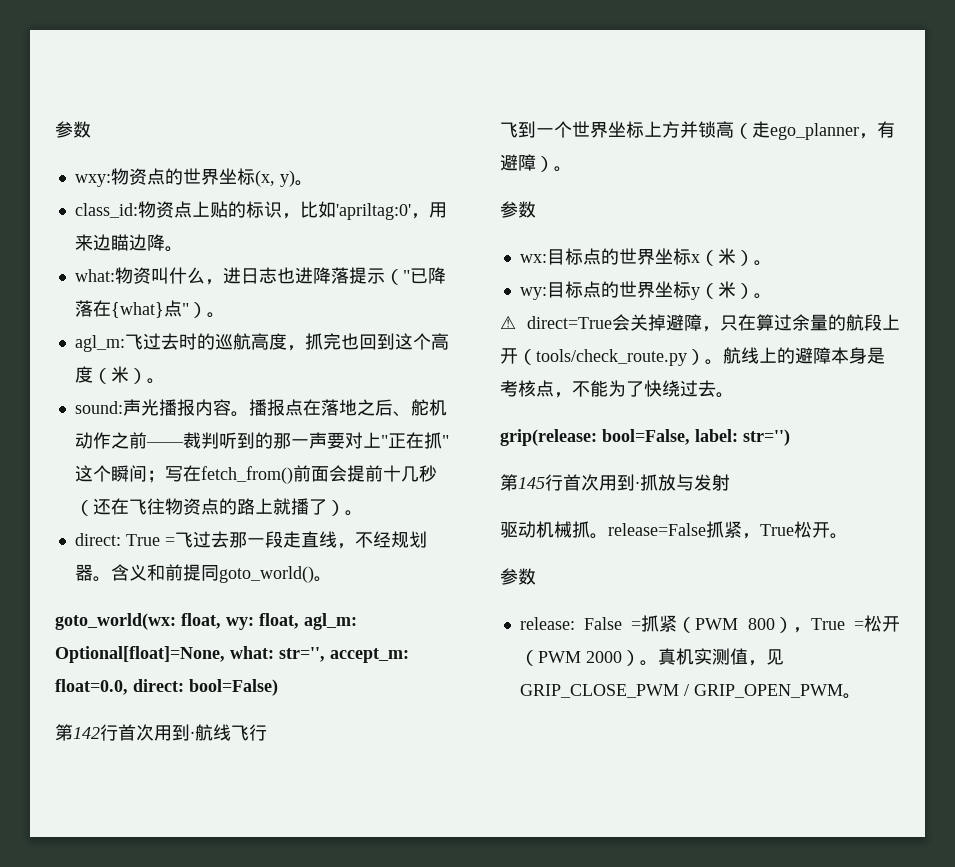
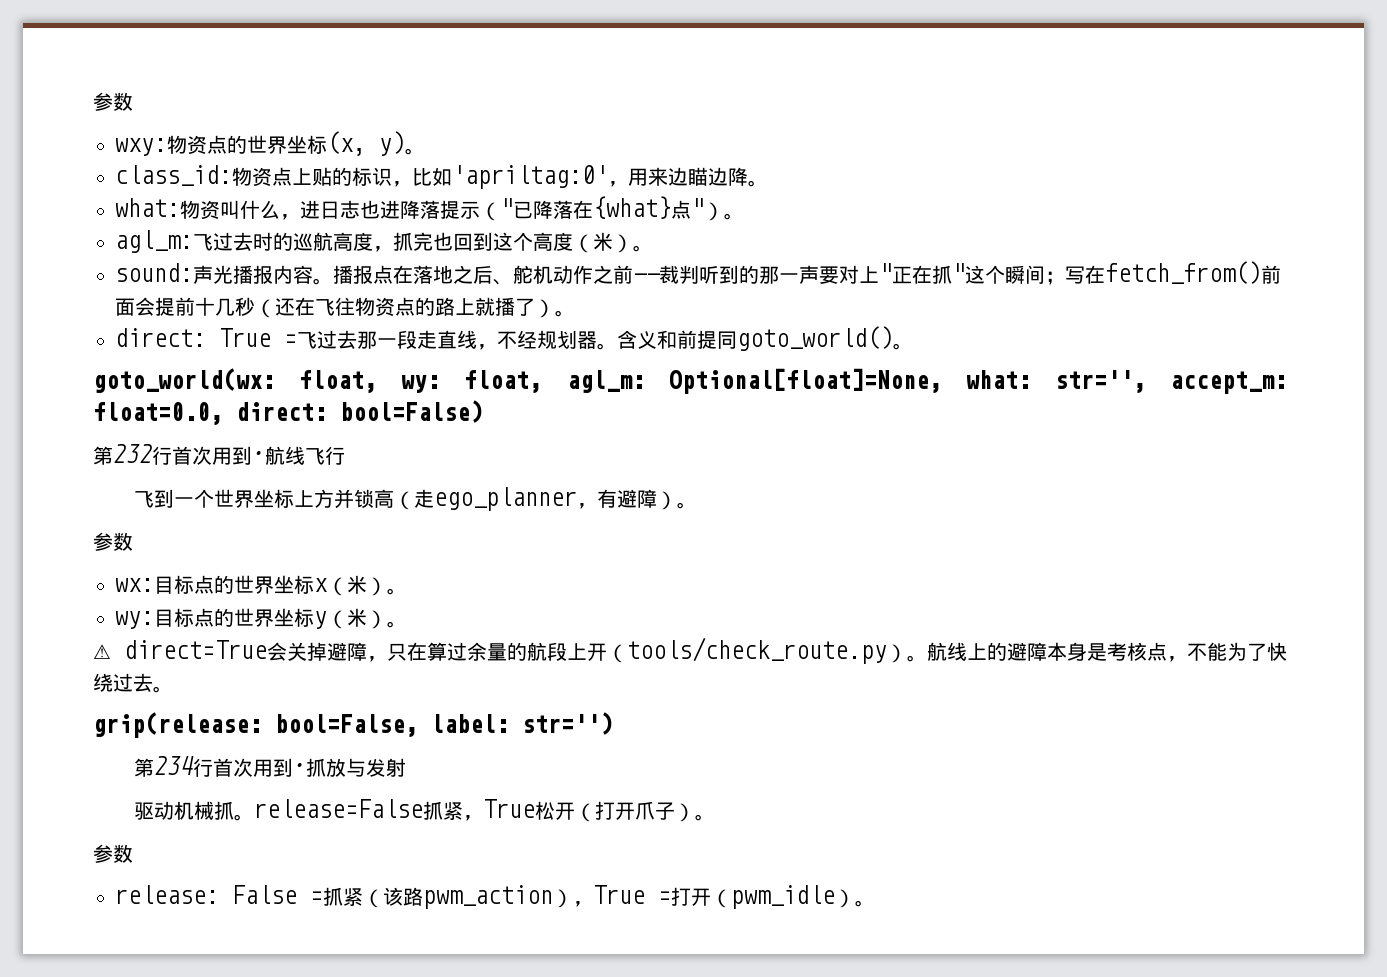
- 第142行首次用到·航线飞行
+ 第232行首次用到·航线飞行
- 第145行首次用到·抓放与发射
+ 第234行首次用到·抓放与发射
- 驱动机械抓。release=False抓紧，True松开。
+ 驱动机械抓。release=False抓紧，True松开（打开爪子）。
- release: False =抓紧（PWM 800），True =松开（PWM 2000）。真机实测值，见GRIP_CLOSE_PWM / GRIP_OPEN_PWM。
+ release: False =抓紧（该路pwm_action），True =打开（pwm_idle）。

